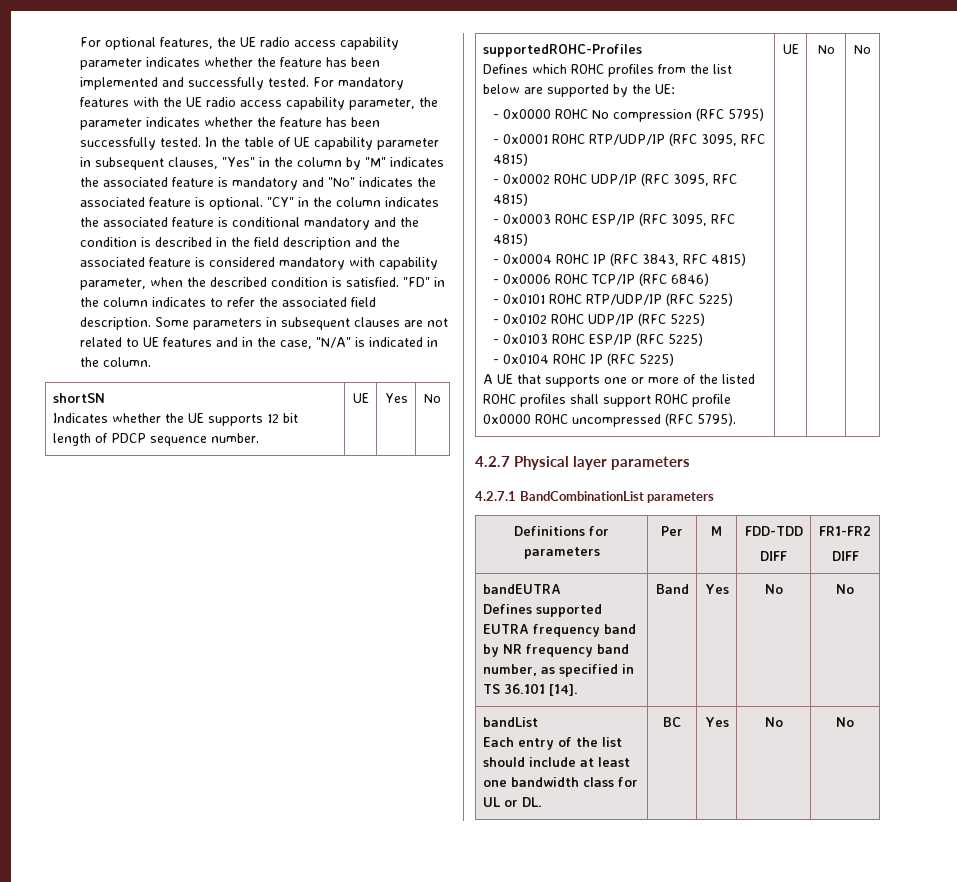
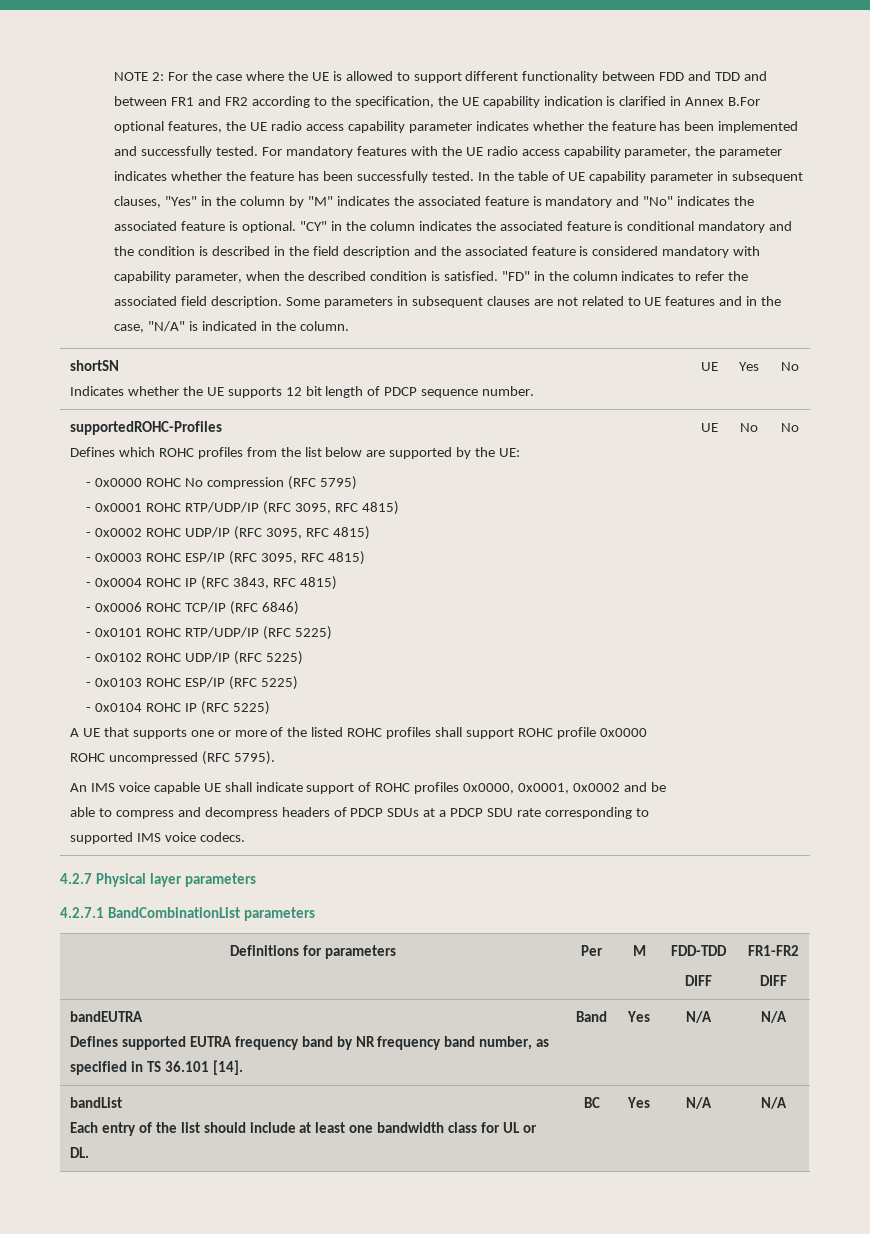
- For optional features, the UE radio access capability parameter indicates whether the feature has been implemented and successfully tested.
+ NOTE 2: For the case where the UE is allowed to support different functionality between FDD and TDD and between FR1 and FR2 according to the specification, the UE capability indication is clarified in Annex B.For optional features, the UE radio access capability parameter indicates whether the feature has been implemented and successfully tested.
+ An IMS voice capable UE shall indicate support of ROHC profiles 0x0000, 0x0001, 0x0002 and be able to compress and decompress headers of PDCP SDUs at a PDCP SDU rate corresponding to supported IMS voice codecs.
  bandEUTRA
- Defines supported EUTRA frequency band by NR frequency band number, as specified in TS 36.101 [14]. | Band | Yes | No | No
+ Defines supported EUTRA frequency band by NR frequency band number, as specified in TS 36.101 [14]. | Band | Yes | N/A | N/A
  bandList
- Each entry of the list should include at least one bandwidth class for UL or DL. | BC | Yes | No | No
+ Each entry of the list should include at least one bandwidth class for UL or DL. | BC | Yes | N/A | N/A

